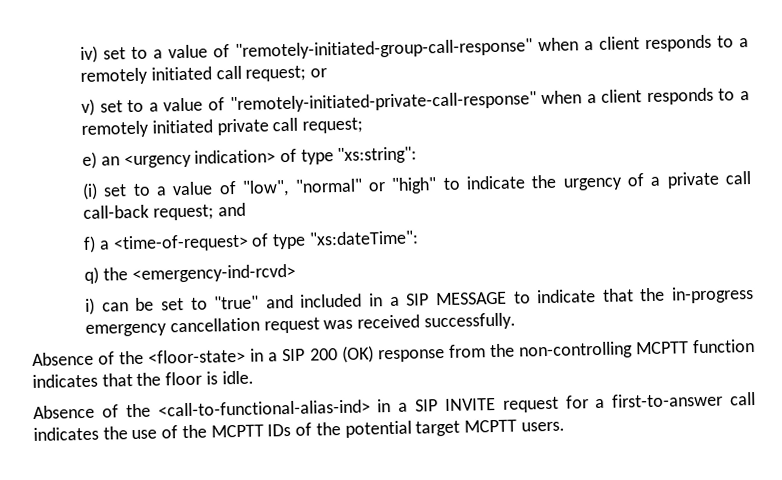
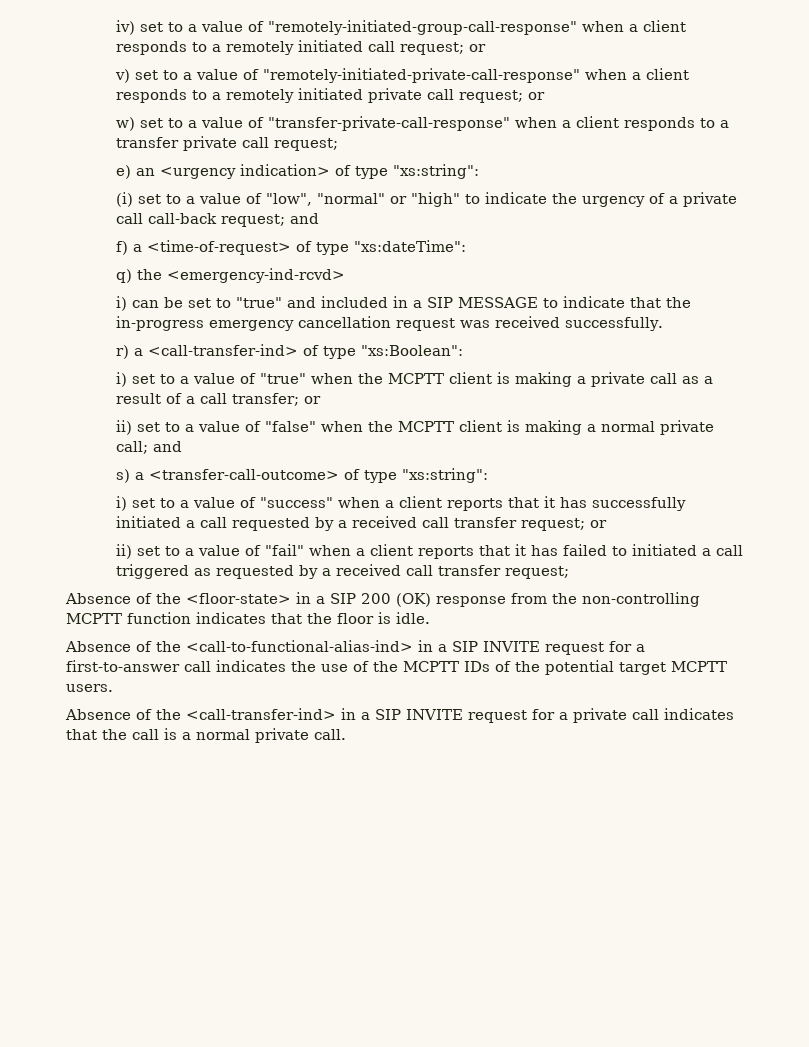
- v) set to a value of "remotely-initiated-private-call-response" when a client responds to a remotely initiated private call request;
+ v) set to a value of "remotely-initiated-private-call-response" when a client responds to a remotely initiated private call request; or
+ w) set to a value of "transfer-private-call-response" when a client responds to a transfer private call request;
+ r) a <call-transfer-ind> of type "xs:Boolean":
+ i) set to a value of "true" when the MCPTT client is making a private call as a result of a call transfer; or
+ ii) set to a value of "false" when the MCPTT client is making a normal private call; and
+ s) a <transfer-call-outcome> of type "xs:string":
+ i) set to a value of "success" when a client reports that it has successfully initiated a call requested by a received call transfer request; or
+ ii) set to a value of "fail" when a client reports that it has failed to initiated a call triggered as requested by a received call transfer request;
+ Absence of the <call-transfer-ind> in a SIP INVITE request for a private call indicates that the call is a normal private call.

